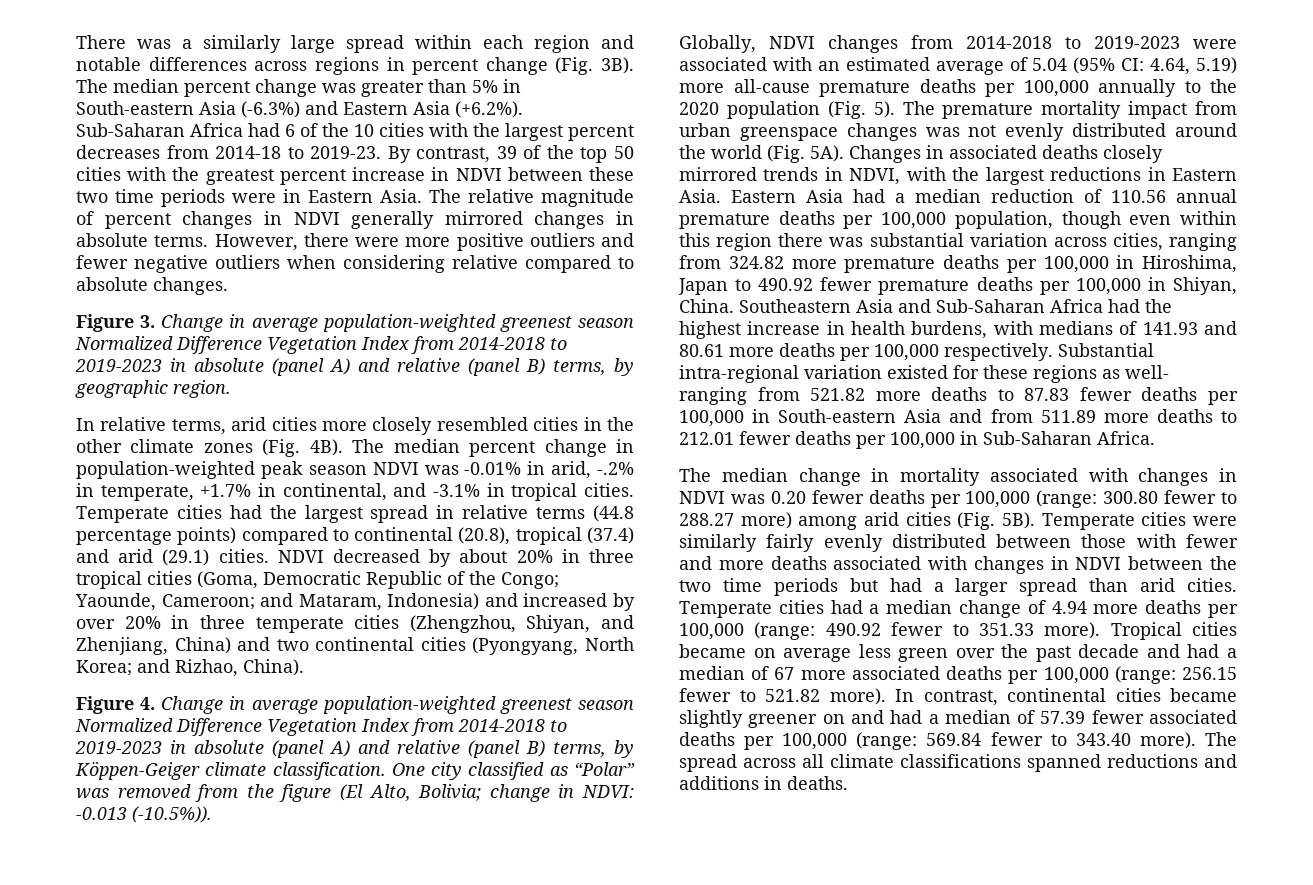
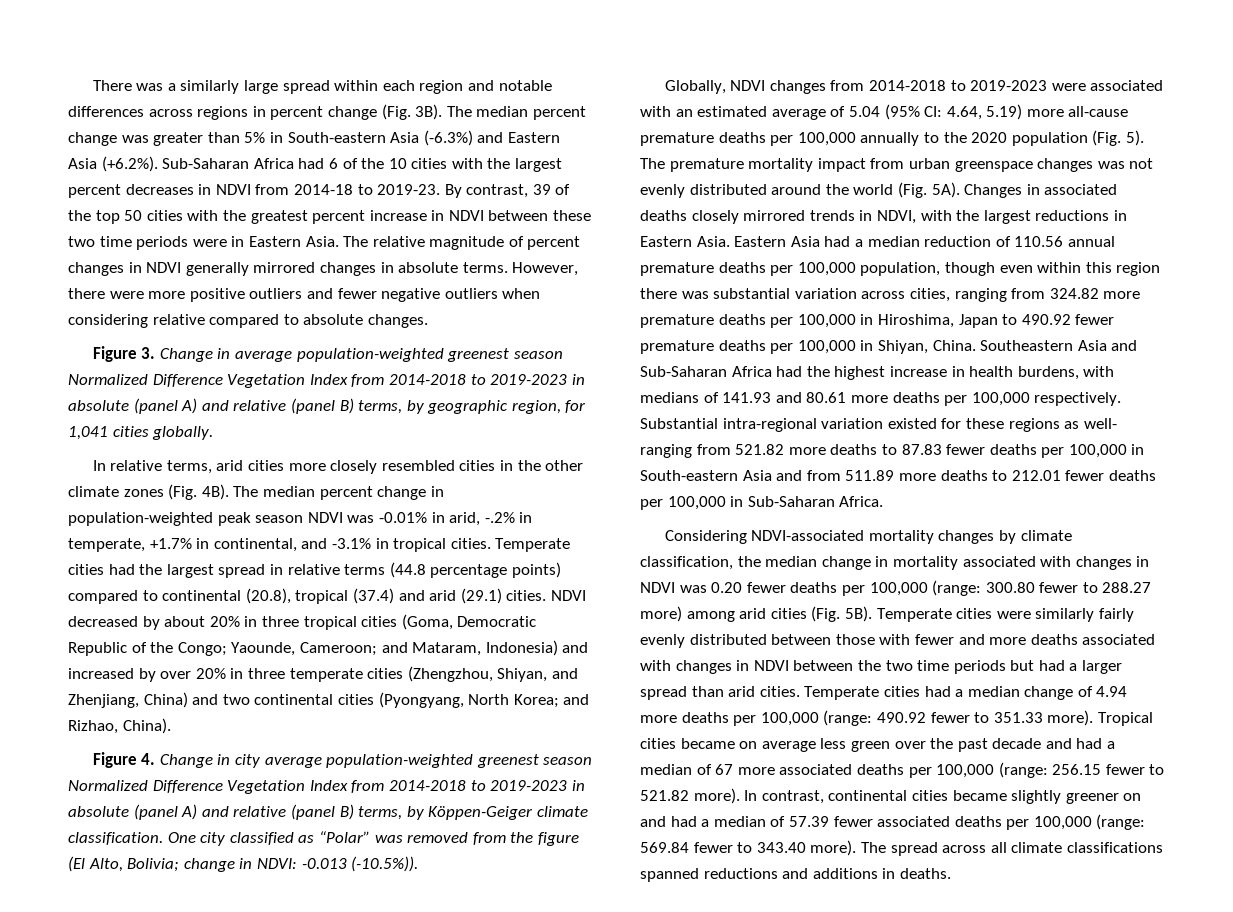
- The median percent change was greater than 5% in South-eastern Asia (-6.3%) and Eastern Asia (+6.2%). Sub-Saharan Africa had 6 of the 10 cities with the largest percent decreases from 2014-18 to 2019-23.
+ The median percent change was greater than 5% in South-eastern Asia (-6.3%) and Eastern Asia (+6.2%). Sub-Saharan Africa had 6 of the 10 cities with the largest percent decreases in NDVI from 2014-18 to 2019-23.
- Figure 3. Change in average population-weighted greenest season Normalized Difference Vegetation Index from 2014-2018 to 2019-2023 in absolute (panel A) and relative (panel B) terms, by geographic region.
+ Figure 3. Change in average population-weighted greenest season Normalized Difference Vegetation Index from 2014-2018 to 2019-2023 in absolute (panel A) and relative (panel B) terms, by geographic region, for 1,041 cities globally.
- Figure 4. Change in average population-weighted greenest season Normalized Difference Vegetation Index from 2014-2018 to 2019-2023 in absolute (panel A) and relative (panel B) terms, by Köppen-Geiger climate classification.
+ Figure 4. Change in city average population-weighted greenest season Normalized Difference Vegetation Index from 2014-2018 to 2019-2023 in absolute (panel A) and relative (panel B) terms, by Köppen-Geiger climate classification.
- The median change in mortality associated with changes in NDVI was 0.20 fewer deaths per 100,000 (range: 300.80 fewer to 288.27 more) among arid cities (Fig. 5B).
+ Considering NDVI-associated mortality changes by climate classification, the median change in mortality associated with changes in NDVI was 0.20 fewer deaths per 100,000 (range: 300.80 fewer to 288.27 more) among arid cities (Fig. 5B).

